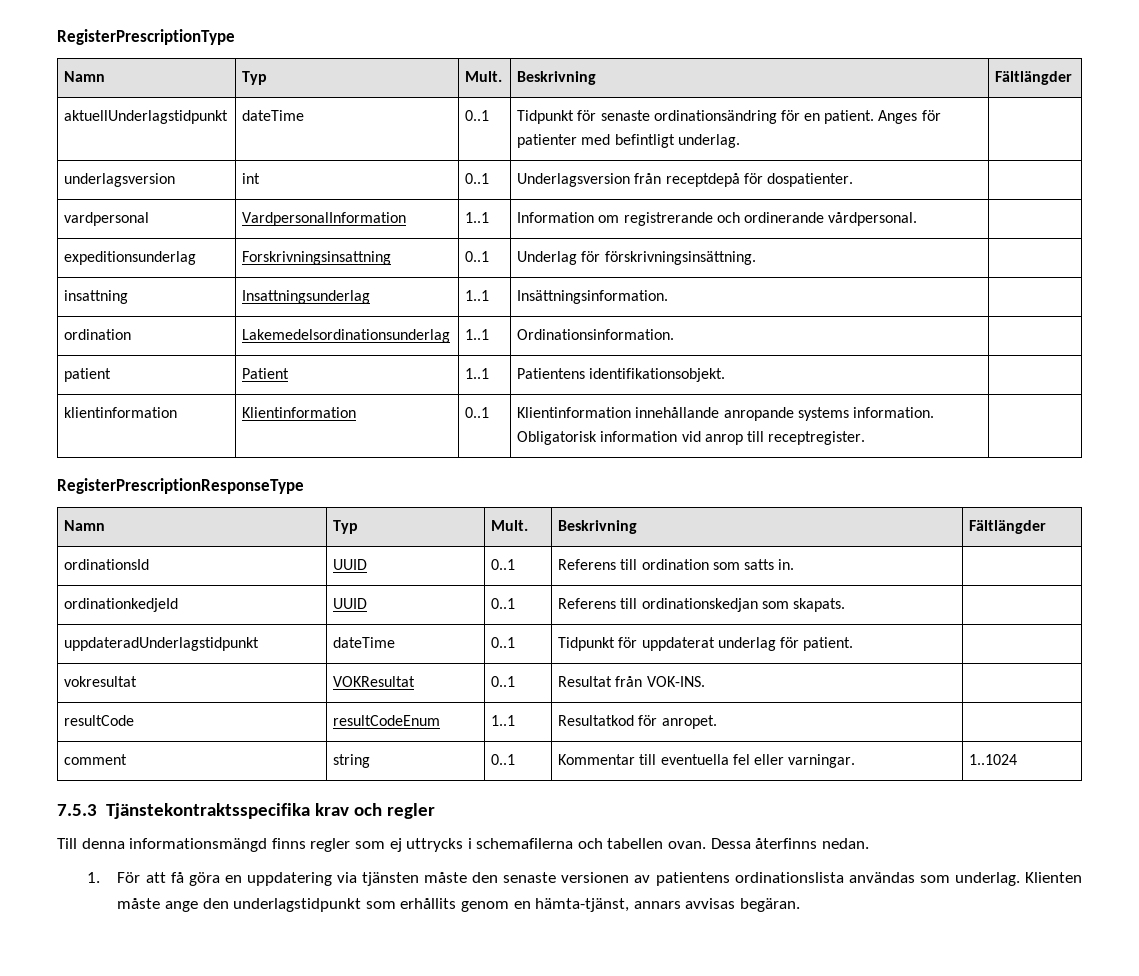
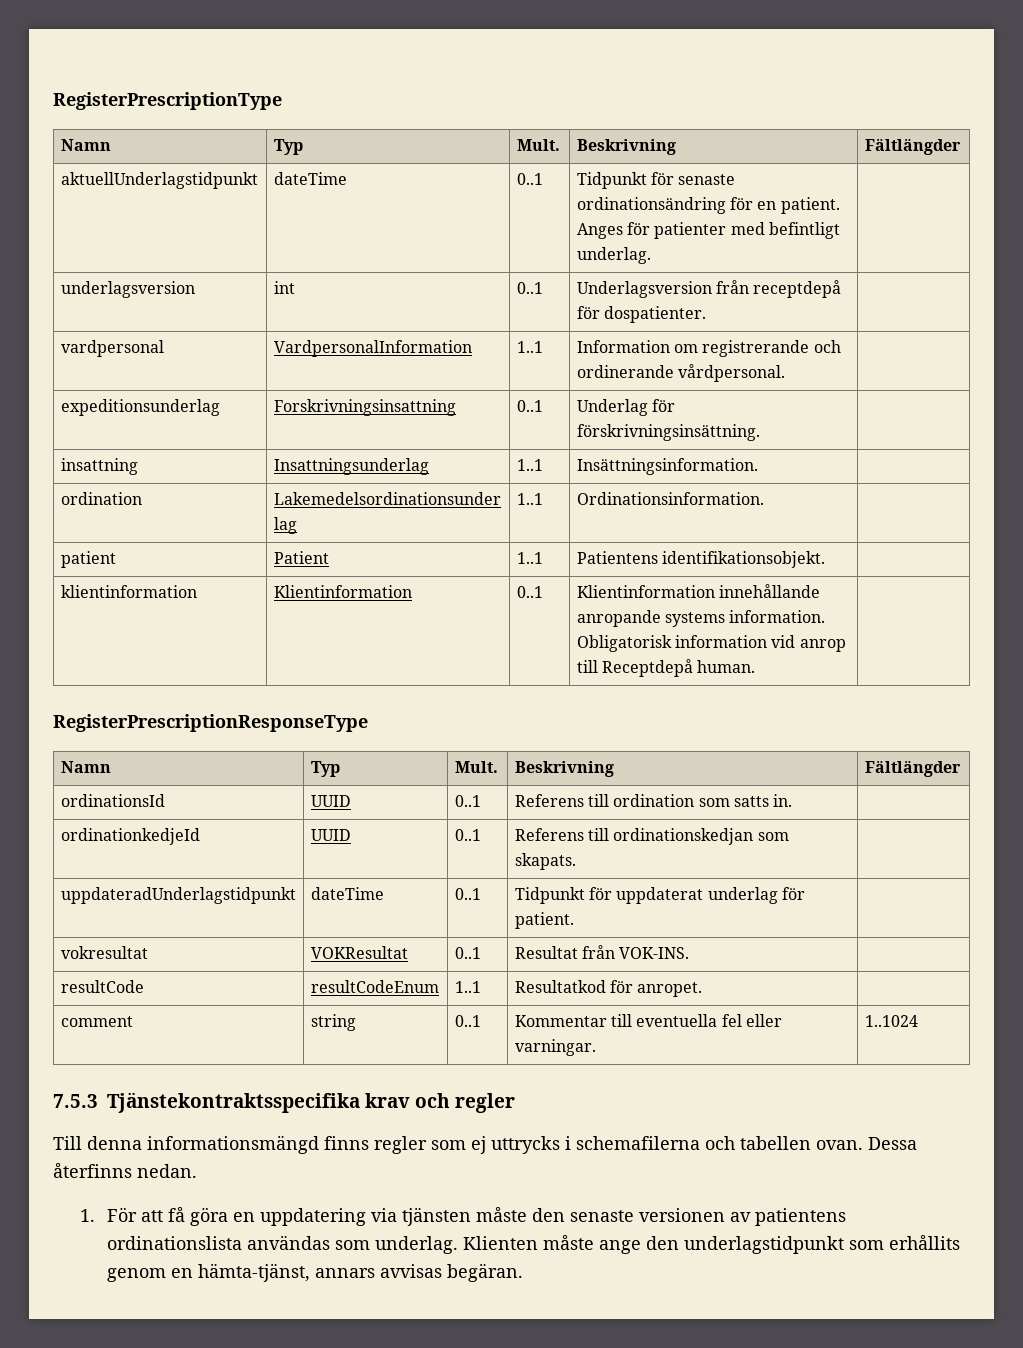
- klientinformation | Klientinformation | 0..1 | Klientinformation innehållande anropande systems information. Obligatorisk information vid anrop till receptregister. |
+ klientinformation | Klientinformation | 0..1 | Klientinformation innehållande anropande systems information. Obligatorisk information vid anrop till Receptdepå human. |

